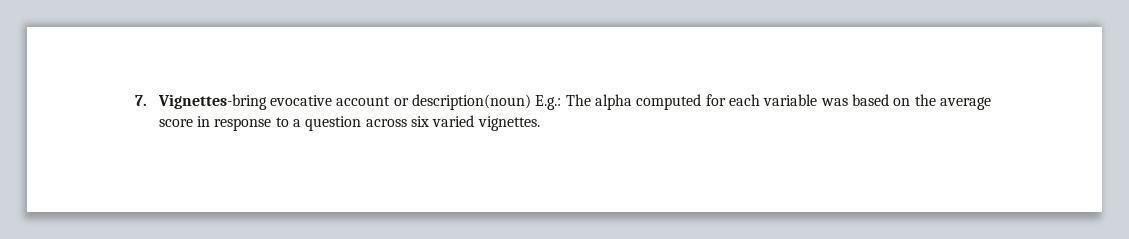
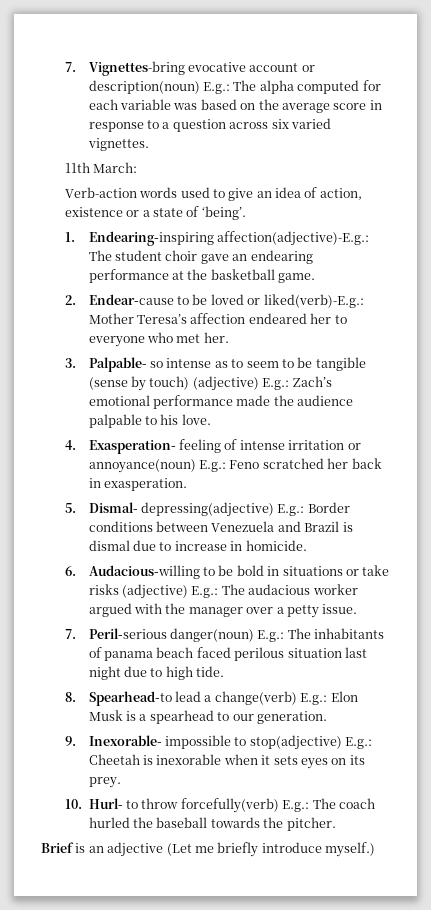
+ 11th March:
+ Verb-action words used to give an idea of action, existence or a state of ‘being’.
+ 1. Endearing-inspiring affection(adjective)-E.g.: The student choir gave an endearing performance at the basketball game.
+ 2. Endear-cause to be loved or liked(verb)-E.g.: Mother Teresa’s affection endeared her to everyone who met her.
+ 3. Palpable- so intense as to seem to be tangible (sense by touch) (adjective) E.g.: Zach’s emotional performance made the audience palpable to his love.
+ 4. Exasperation- feeling of intense irritation or annoyance(noun) E.g.: Feno scratched her back in exasperation.
+ 5. Dismal- depressing(adjective) E.g.: Border conditions between Venezuela and Brazil is dismal due to increase in homicide.
+ 6. Audacious-willing to be bold in situations or take risks (adjective) E.g.: The audacious worker argued with the manager over a petty issue.
+ 7. Peril-serious danger(noun) E.g.: The inhabitants of panama beach faced perilous situation last night due to high tide.
+ 8. Spearhead-to lead a change(verb) E.g.: Elon Musk is a spearhead to our generation.
+ 9. Inexorable- impossible to stop(adjective) E.g.: Cheetah is inexorable when it sets eyes on its prey.
+ 10. Hurl- to throw forcefully(verb) E.g.: The coach hurled the baseball towards the pitcher.
+ Brief is an adjective (Let me briefly introduce myself.)

